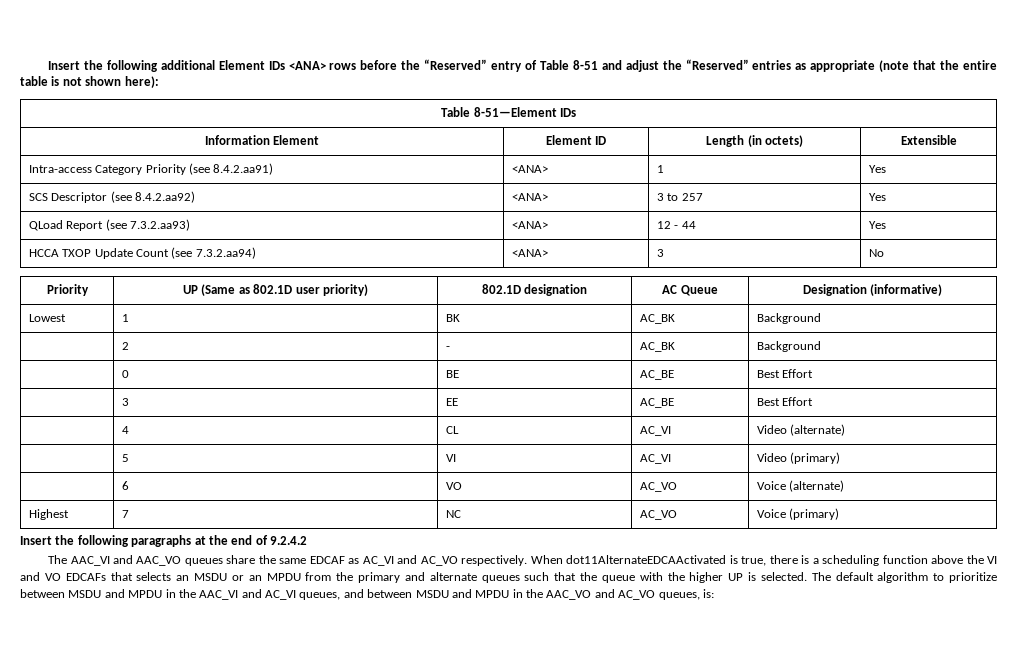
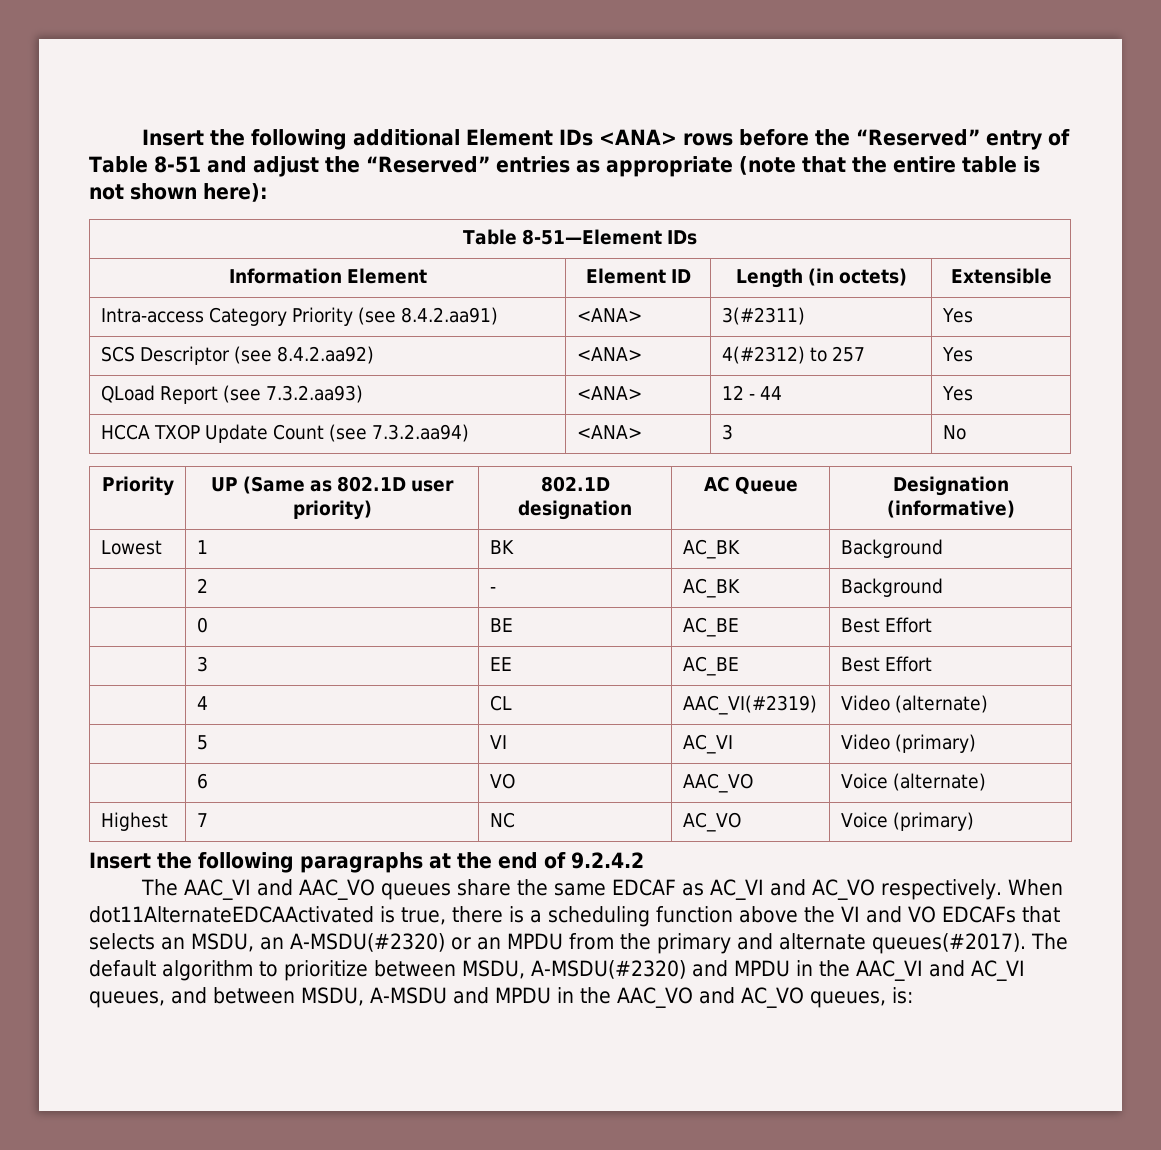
- Intra-access Category Priority (see 8.4.2.aa91) | <ANA> | 1 | Yes
+ Intra-access Category Priority (see 8.4.2.aa91) | <ANA> | 3(#2311) | Yes
- SCS Descriptor (see 8.4.2.aa92) | <ANA> | 3 to 257 | Yes
+ SCS Descriptor (see 8.4.2.aa92) | <ANA> | 4(#2312) to 257 | Yes
- | 4 | CL | AC_VI | Video (alternate)
+ | 4 | CL | AAC_VI(#2319) | Video (alternate)
- | 6 | VO | AC_VO | Voice (alternate)
+ | 6 | VO | AAC_VO | Voice (alternate)
- When dot11AlternateEDCAActivated is true, there is a scheduling function above the VI and VO EDCAFs that selects an MSDU or an MPDU from the primary and alternate queues such that the queue with the higher UP is selected.
+ When dot11AlternateEDCAActivated is true, there is a scheduling function above the VI and VO EDCAFs that selects an MSDU, an A-MSDU(#2320) or an MPDU from the primary and alternate queues(#2017).
- The default algorithm to prioritize between MSDU and MPDU in the AAC_VI and AC_VI queues, and between MSDU and MPDU in the AAC_VO and AC_VO queues, is:
+ The default algorithm to prioritize between MSDU, A-MSDU(#2320) and MPDU in the AAC_VI and AC_VI queues, and between MSDU, A-MSDU and MPDU in the AAC_VO and AC_VO queues, is:

